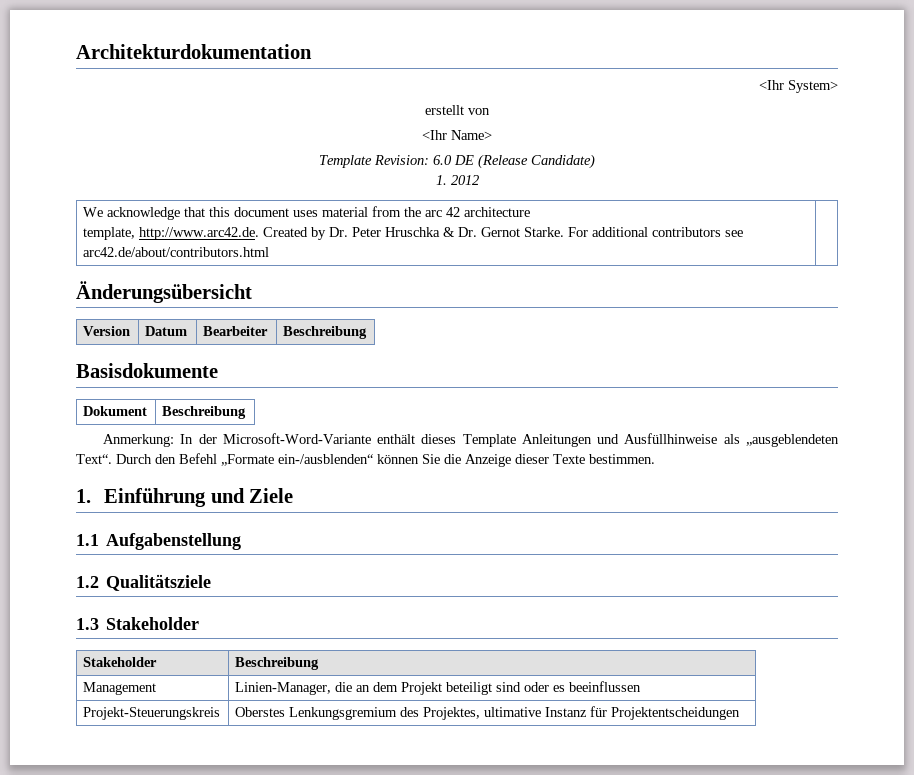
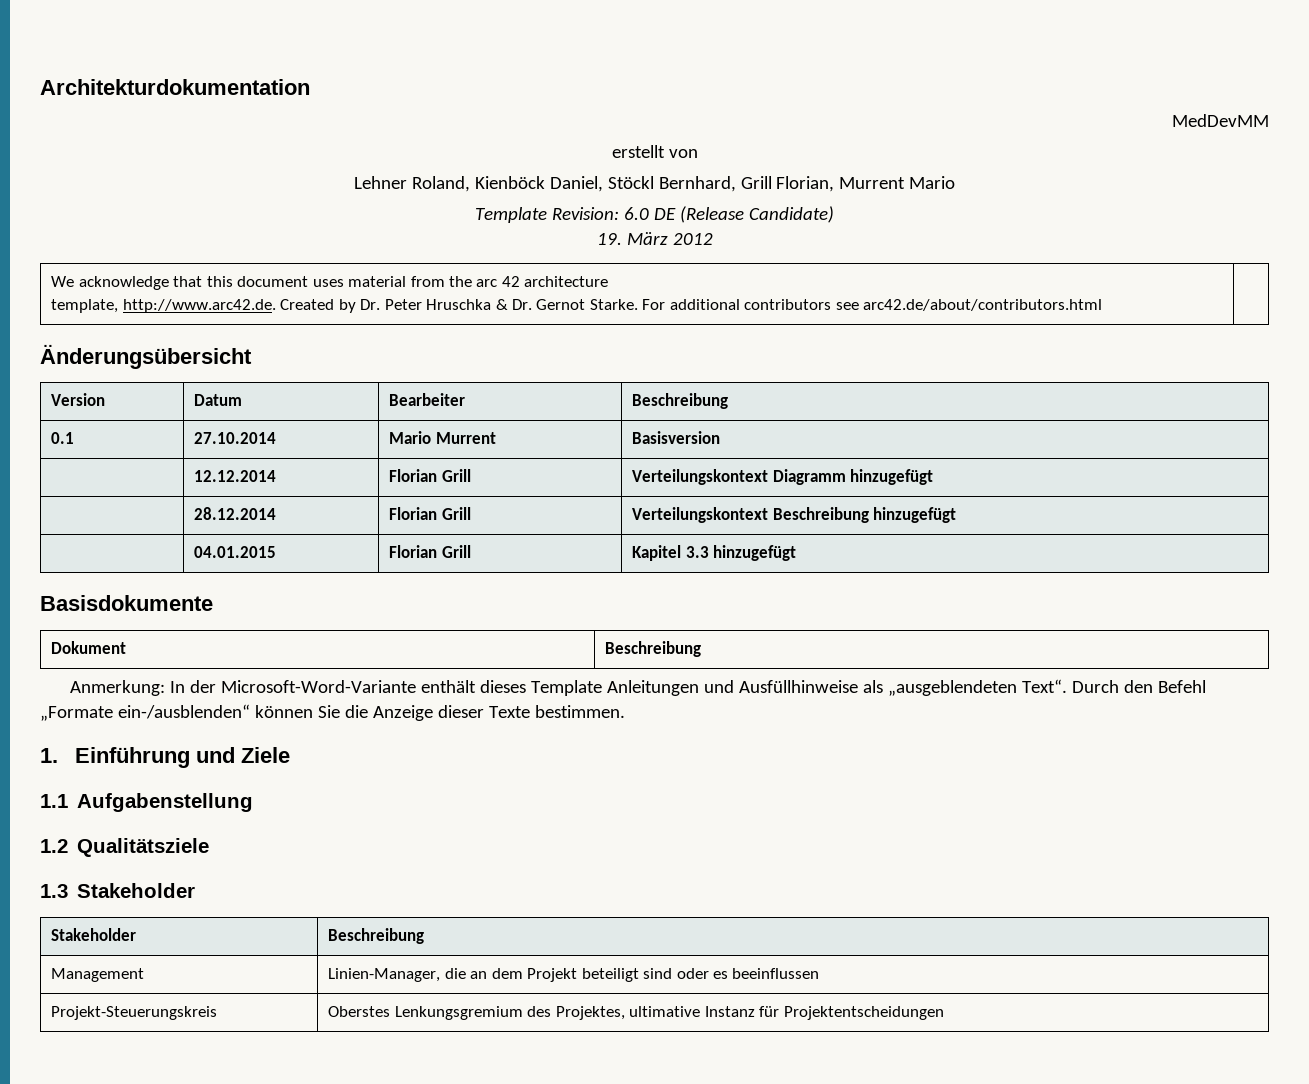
- <Ihr System>
+ MedDevMM
- <Ihr Name>
+ Lehner Roland, Kienböck Daniel, Stöckl Bernhard, Grill Florian, Murrent Mario
- 1. 2012
+ 19. März 2012
+ 0.1 | 27.10.2014 | Mario Murrent | Basisversion
+ | 12.12.2014 | Florian Grill | Verteilungskontext Diagramm hinzugefügt
+ | 28.12.2014 | Florian Grill | Verteilungskontext Beschreibung hinzugefügt
+ | 04.01.2015 | Florian Grill | Kapitel 3.3 hinzugefügt

